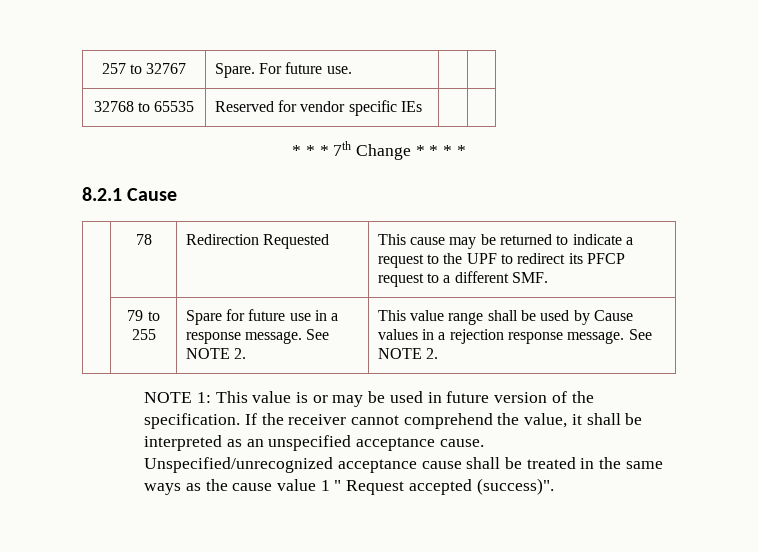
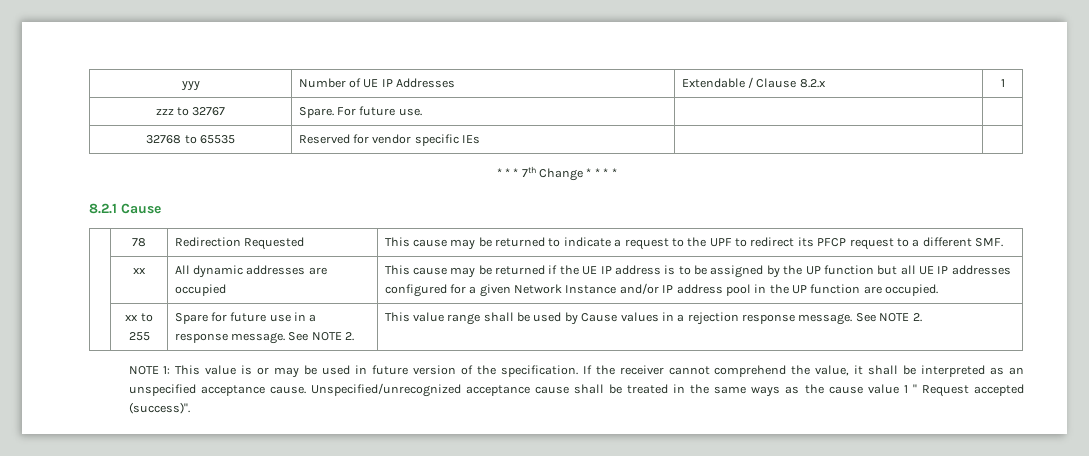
- 257 to 32767 | Spare. For future use. | |
+ yyy | Number of UE IP Addresses | Extendable / Clause 8.2.x | 1
+ zzz to 32767 | Spare. For future use. | |
- 79 to 255 | Spare for future use in a response message. See NOTE 2. | This value range shall be used by Cause values in a rejection response message. See NOTE 2.
+ xx | All dynamic addresses are occupied | This cause may be returned if the UE IP address is to be assigned by the UP function but all UE IP addresses configured for a given Network Instance and/or IP address pool in the UP function are occupied.
+ | xx to 255 | Spare for future use in a response message. See NOTE 2. | This value range shall be used by Cause values in a rejection response message. See NOTE 2.

